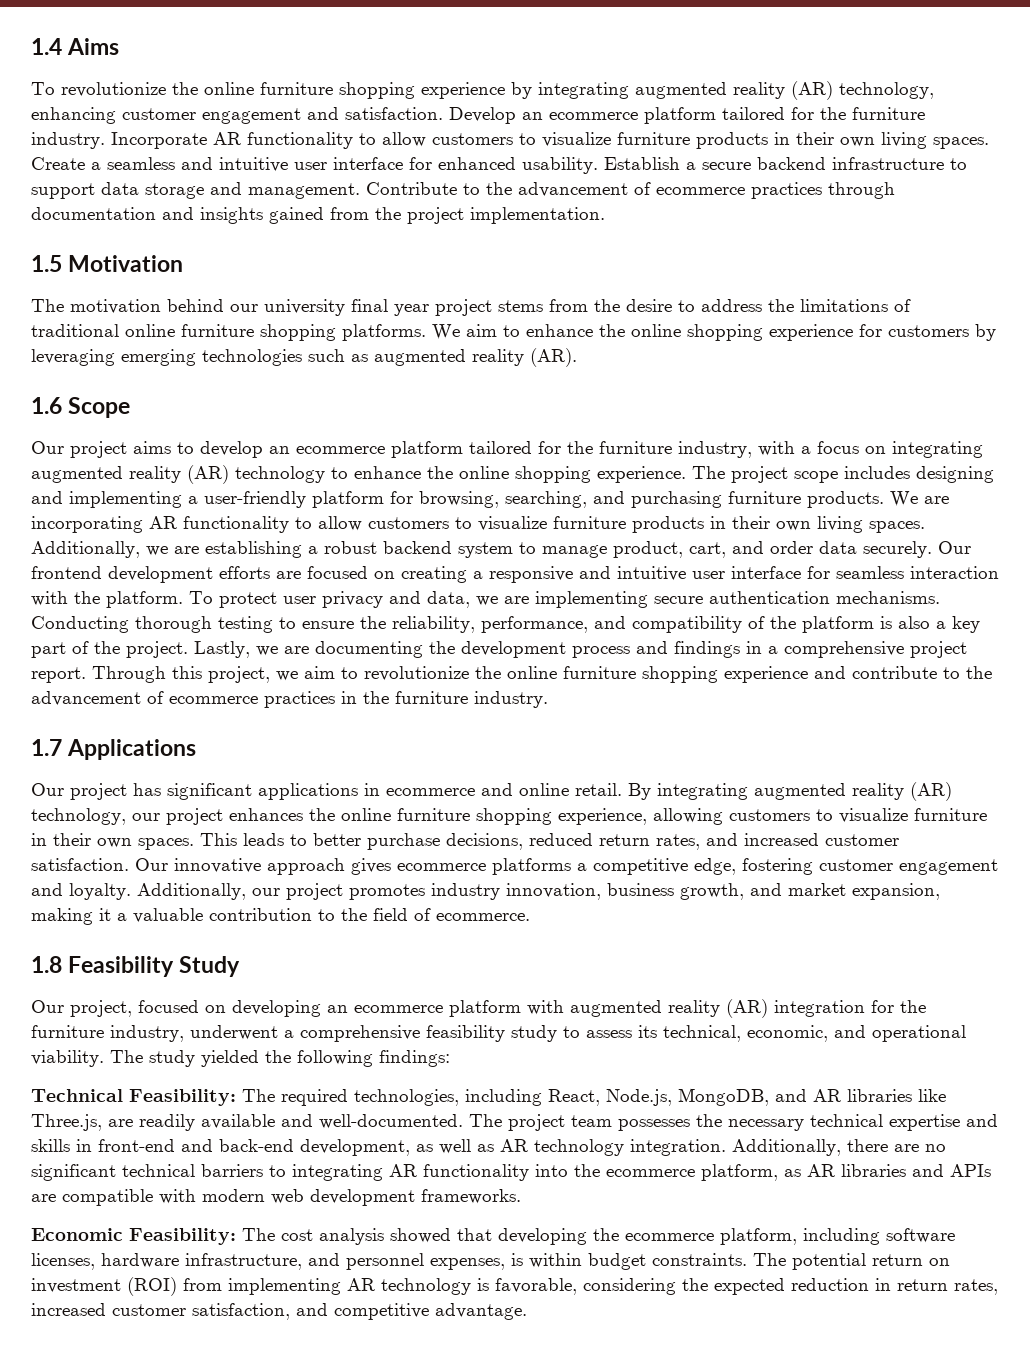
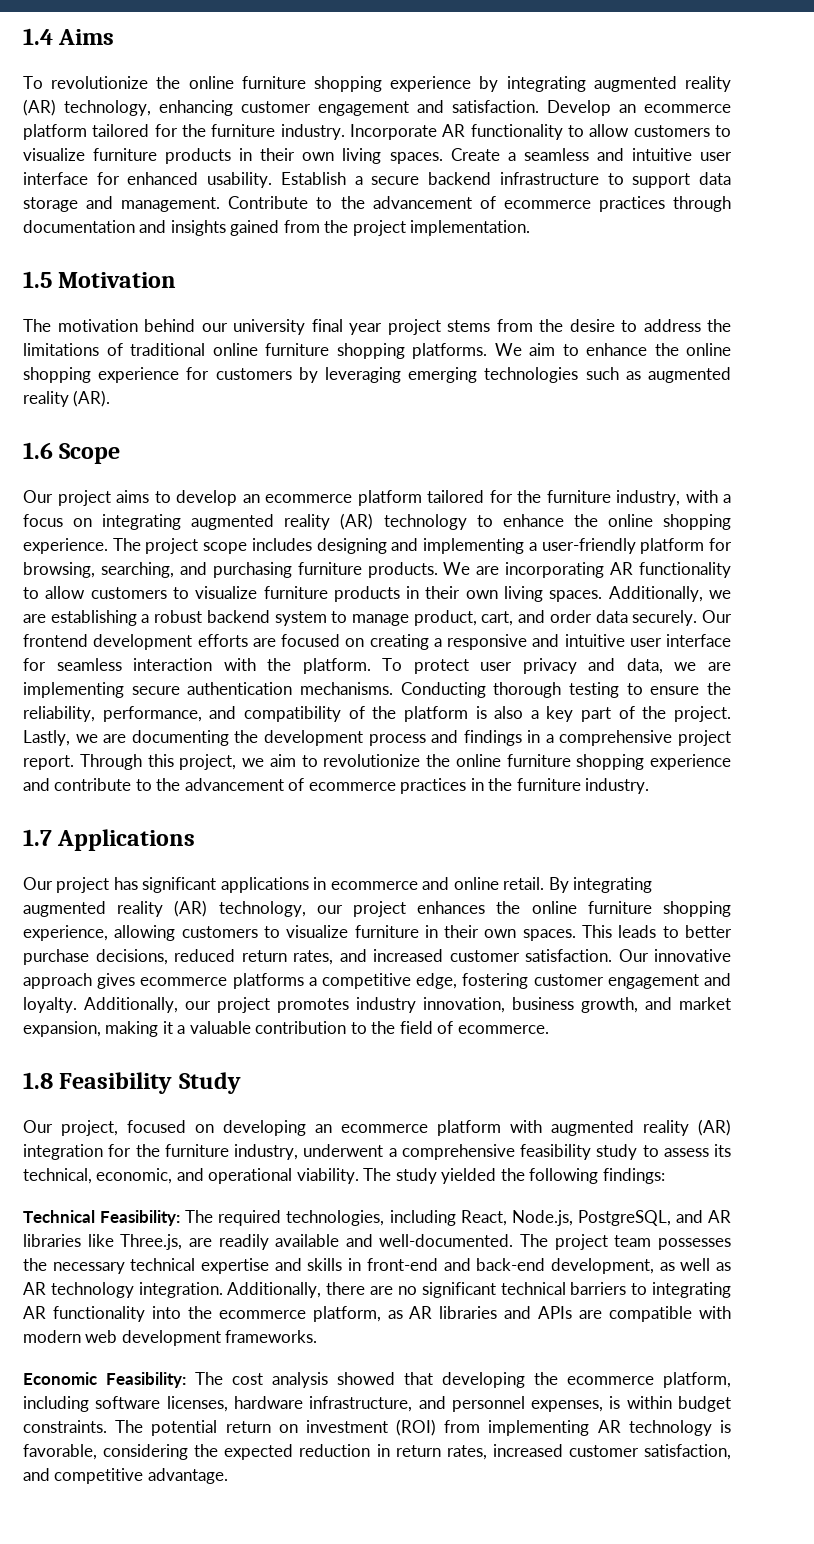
- Technical Feasibility: The required technologies, including React, Node.js, MongoDB, and AR libraries like Three.js, are readily available and well-documented.
+ Technical Feasibility: The required technologies, including React, Node.js, PostgreSQL, and AR libraries like Three.js, are readily available and well-documented.

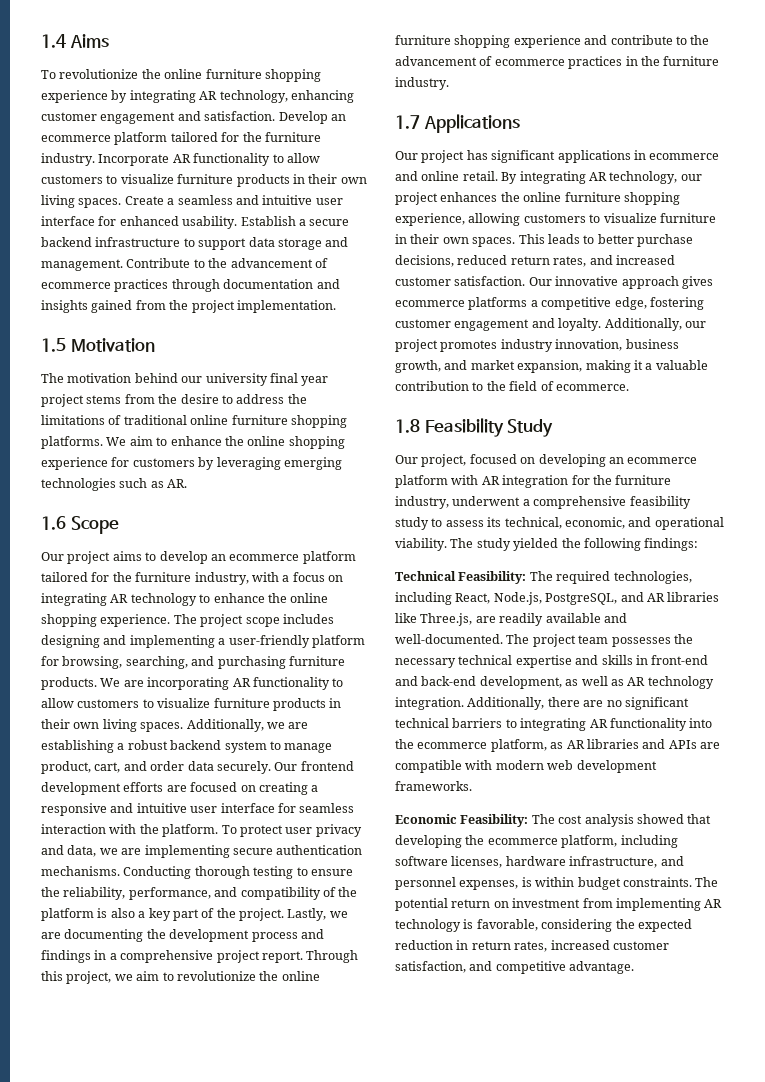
- To revolutionize the online furniture shopping experience by integrating augmented reality (AR) technology, enhancing customer engagement and satisfaction.
+ To revolutionize the online furniture shopping experience by integrating AR technology, enhancing customer engagement and satisfaction.
- We aim to enhance the online shopping experience for customers by leveraging emerging technologies such as augmented reality (AR).
+ We aim to enhance the online shopping experience for customers by leveraging emerging technologies such as AR.
- Our project aims to develop an ecommerce platform tailored for the furniture industry, with a focus on integrating augmented reality (AR) technology to enhance the online shopping experience.
+ Our project aims to develop an ecommerce platform tailored for the furniture industry, with a focus on integrating AR technology to enhance the online shopping experience.
- By integrating augmented reality (AR) technology, our project enhances the online furniture shopping experience, allowing customers to visualize furniture in their own spaces.
+ By integrating AR technology, our project enhances the online furniture shopping experience, allowing customers to visualize furniture in their own spaces.
- Our project, focused on developing an ecommerce platform with augmented reality (AR) integration for the furniture industry, underwent a comprehensive feasibility study to assess its technical, economic, and operational viability.
+ Our project, focused on developing an ecommerce platform with AR integration for the furniture industry, underwent a comprehensive feasibility study to assess its technical, economic, and operational viability.
- The potential return on investment (ROI) from implementing AR technology is favorable, considering the expected reduction in return rates, increased customer satisfaction, and competitive advantage.
+ The potential return on investment from implementing AR technology is favorable, considering the expected reduction in return rates, increased customer satisfaction, and competitive advantage.

